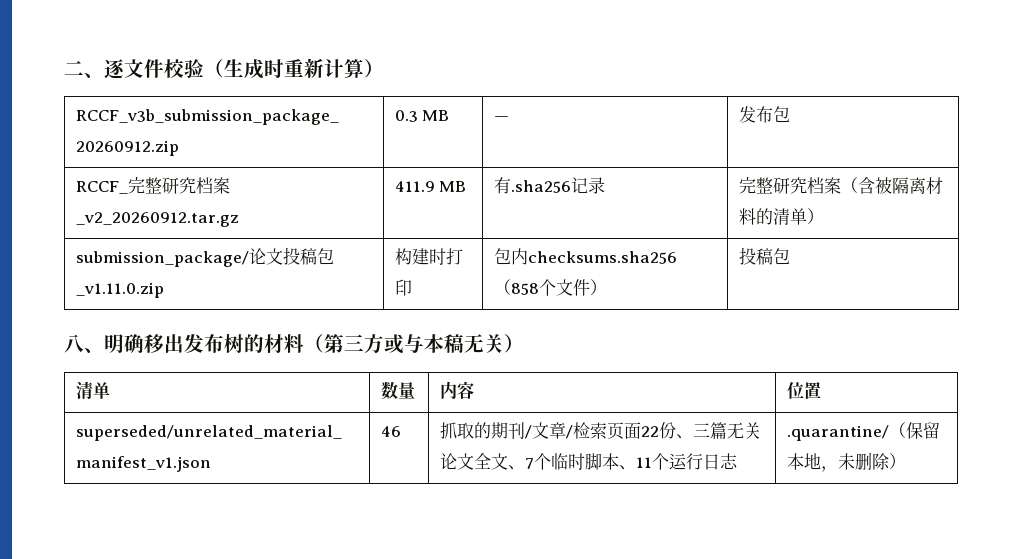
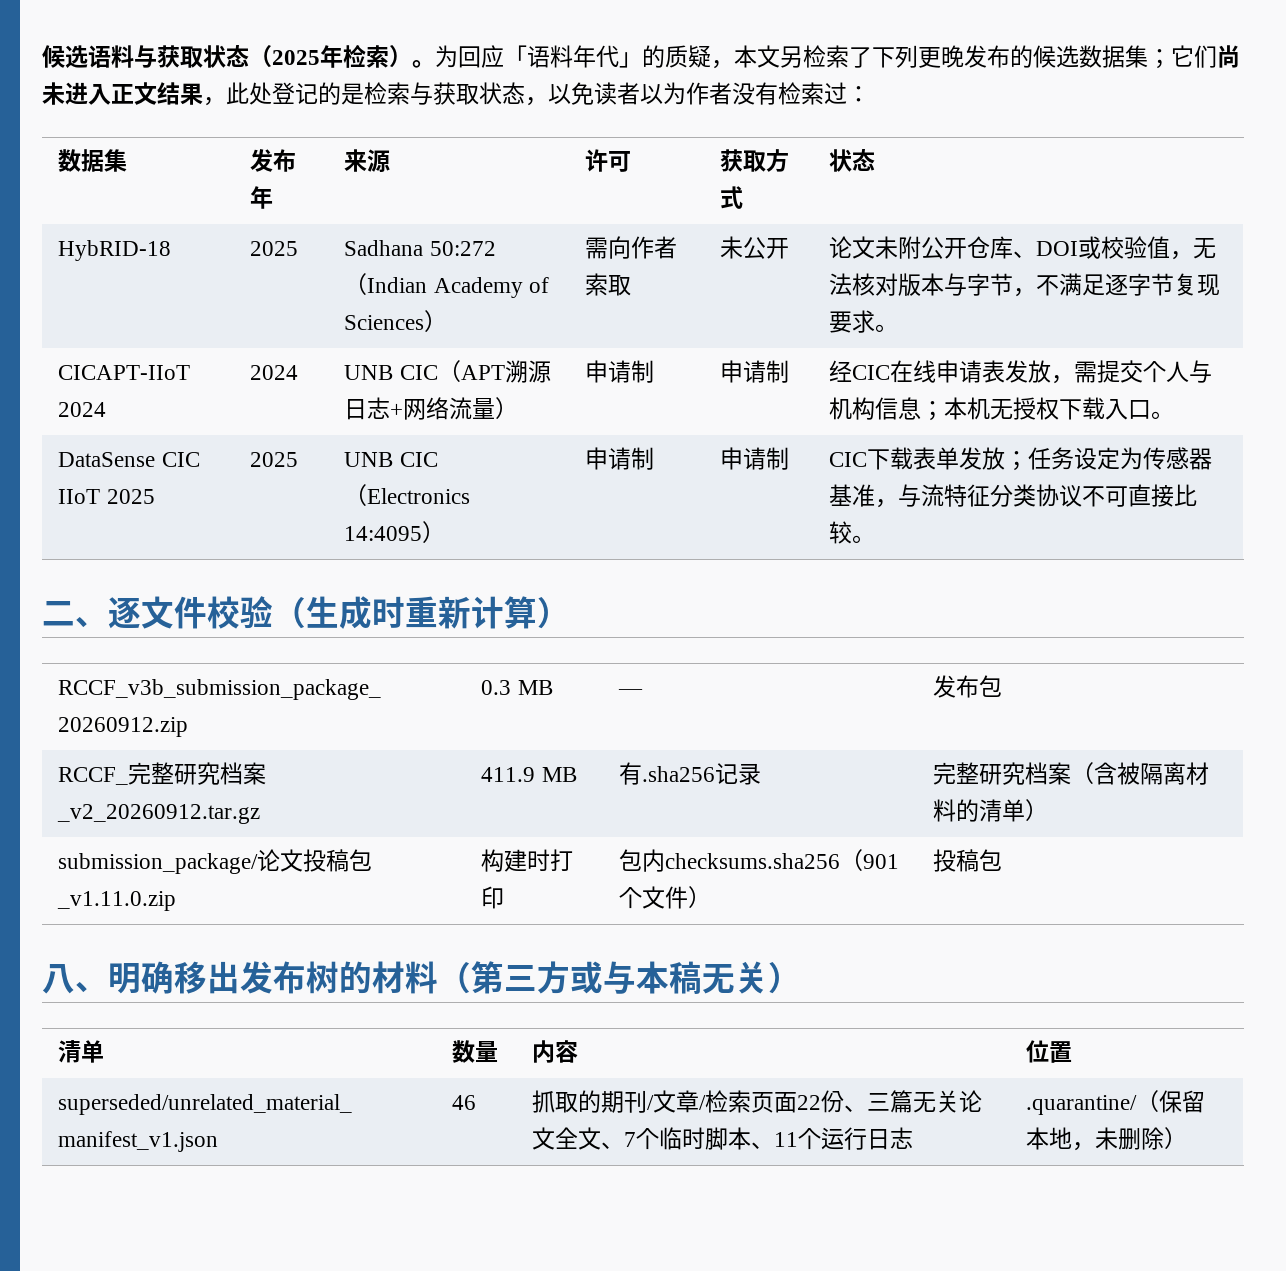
+ 候选语料与获取状态（2025年检索）。为回应「语料年代」的质疑，本文另检索了下列更晚发布的候选数据集；它们尚未进入正文结果，此处登记的是检索与获取状态，以免读者以为作者没有检索过：
+ 数据集 | 发布年 | 来源 | 许可 | 获取方式 | 状态
+ HybRID-18 | 2025 | Sadhana 50:272（Indian Academy of Sciences） | 需向作者索取 | 未公开 | 论文未附公开仓库、DOI或校验值，无法核对版本与字节，不满足逐字节复现要求。
+ CICAPT-IIoT 2024 | 2024 | UNB CIC（APT溯源日志+网络流量） | 申请制 | 申请制 | 经CIC在线申请表发放，需提交个人与机构信息；本机无授权下载入口。
+ DataSense CIC IIoT 2025 | 2025 | UNB CIC（Electronics 14:4095） | 申请制 | 申请制 | CIC下载表单发放；任务设定为传感器基准，与流特征分类协议不可直接比较。
- submission_package/论文投稿包_v1.11.0.zip | 构建时打印 | 包内checksums.sha256（858个文件） | 投稿包
+ submission_package/论文投稿包_v1.11.0.zip | 构建时打印 | 包内checksums.sha256（901个文件） | 投稿包

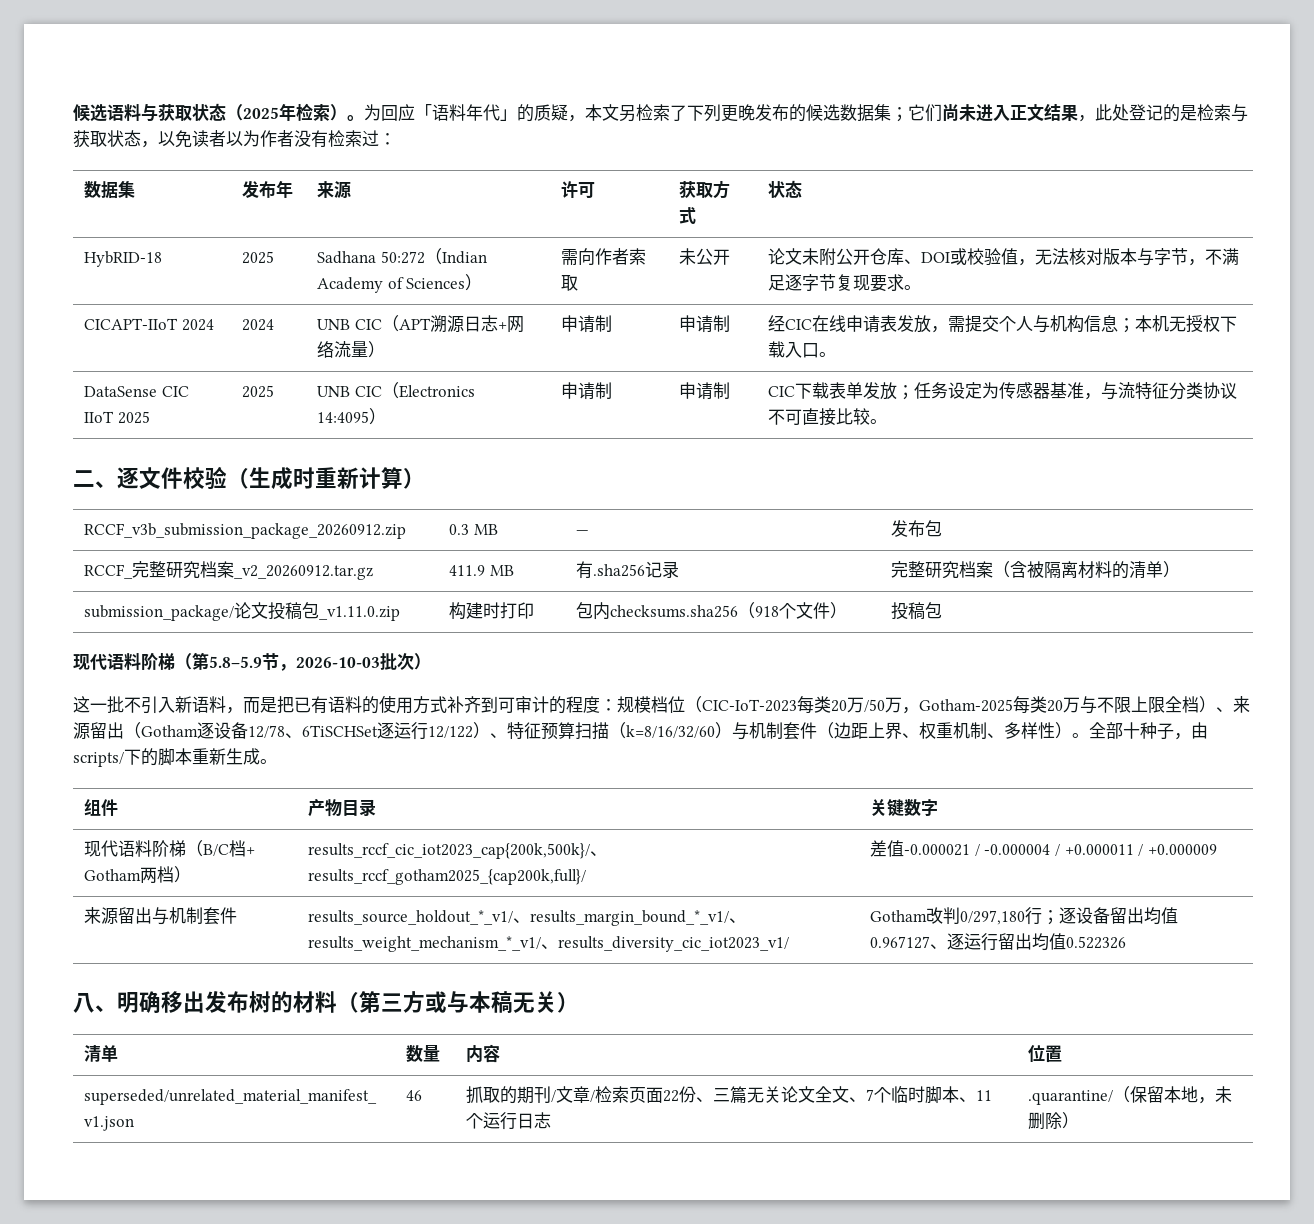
- submission_package/论文投稿包_v1.11.0.zip | 构建时打印 | 包内checksums.sha256（901个文件） | 投稿包
+ submission_package/论文投稿包_v1.11.0.zip | 构建时打印 | 包内checksums.sha256（918个文件） | 投稿包
+ 现代语料阶梯（第5.8–5.9节，2026-10-03批次）
+ 这一批不引入新语料，而是把已有语料的使用方式补齐到可审计的程度：规模档位（CIC-IoT-2023每类20万/50万，Gotham-2025每类20万与不限上限全档）、来源留出（Gotham逐设备12/78、6TiSCHSet逐运行12/122）、特征预算扫描（k=8/16/32/60）与机制套件（边距上界、权重机制、多样性）。全部十种子，由scripts/下的脚本重新生成。
+ 组件 | 产物目录 | 关键数字
+ 现代语料阶梯（B/C档+ Gotham两档） | results_rccf_cic_iot2023_cap{200k,500k}/、results_rccf_gotham2025_{cap200k,full}/ | 差值-0.000021 / -0.000004 / +0.000011 / +0.000009
+ 来源留出与机制套件 | results_source_holdout_*_v1/、results_margin_bound_*_v1/、results_weight_mechanism_*_v1/、results_diversity_cic_iot2023_v1/ | Gotham改判0/297,180行；逐设备留出均值0.967127、逐运行留出均值0.522326

